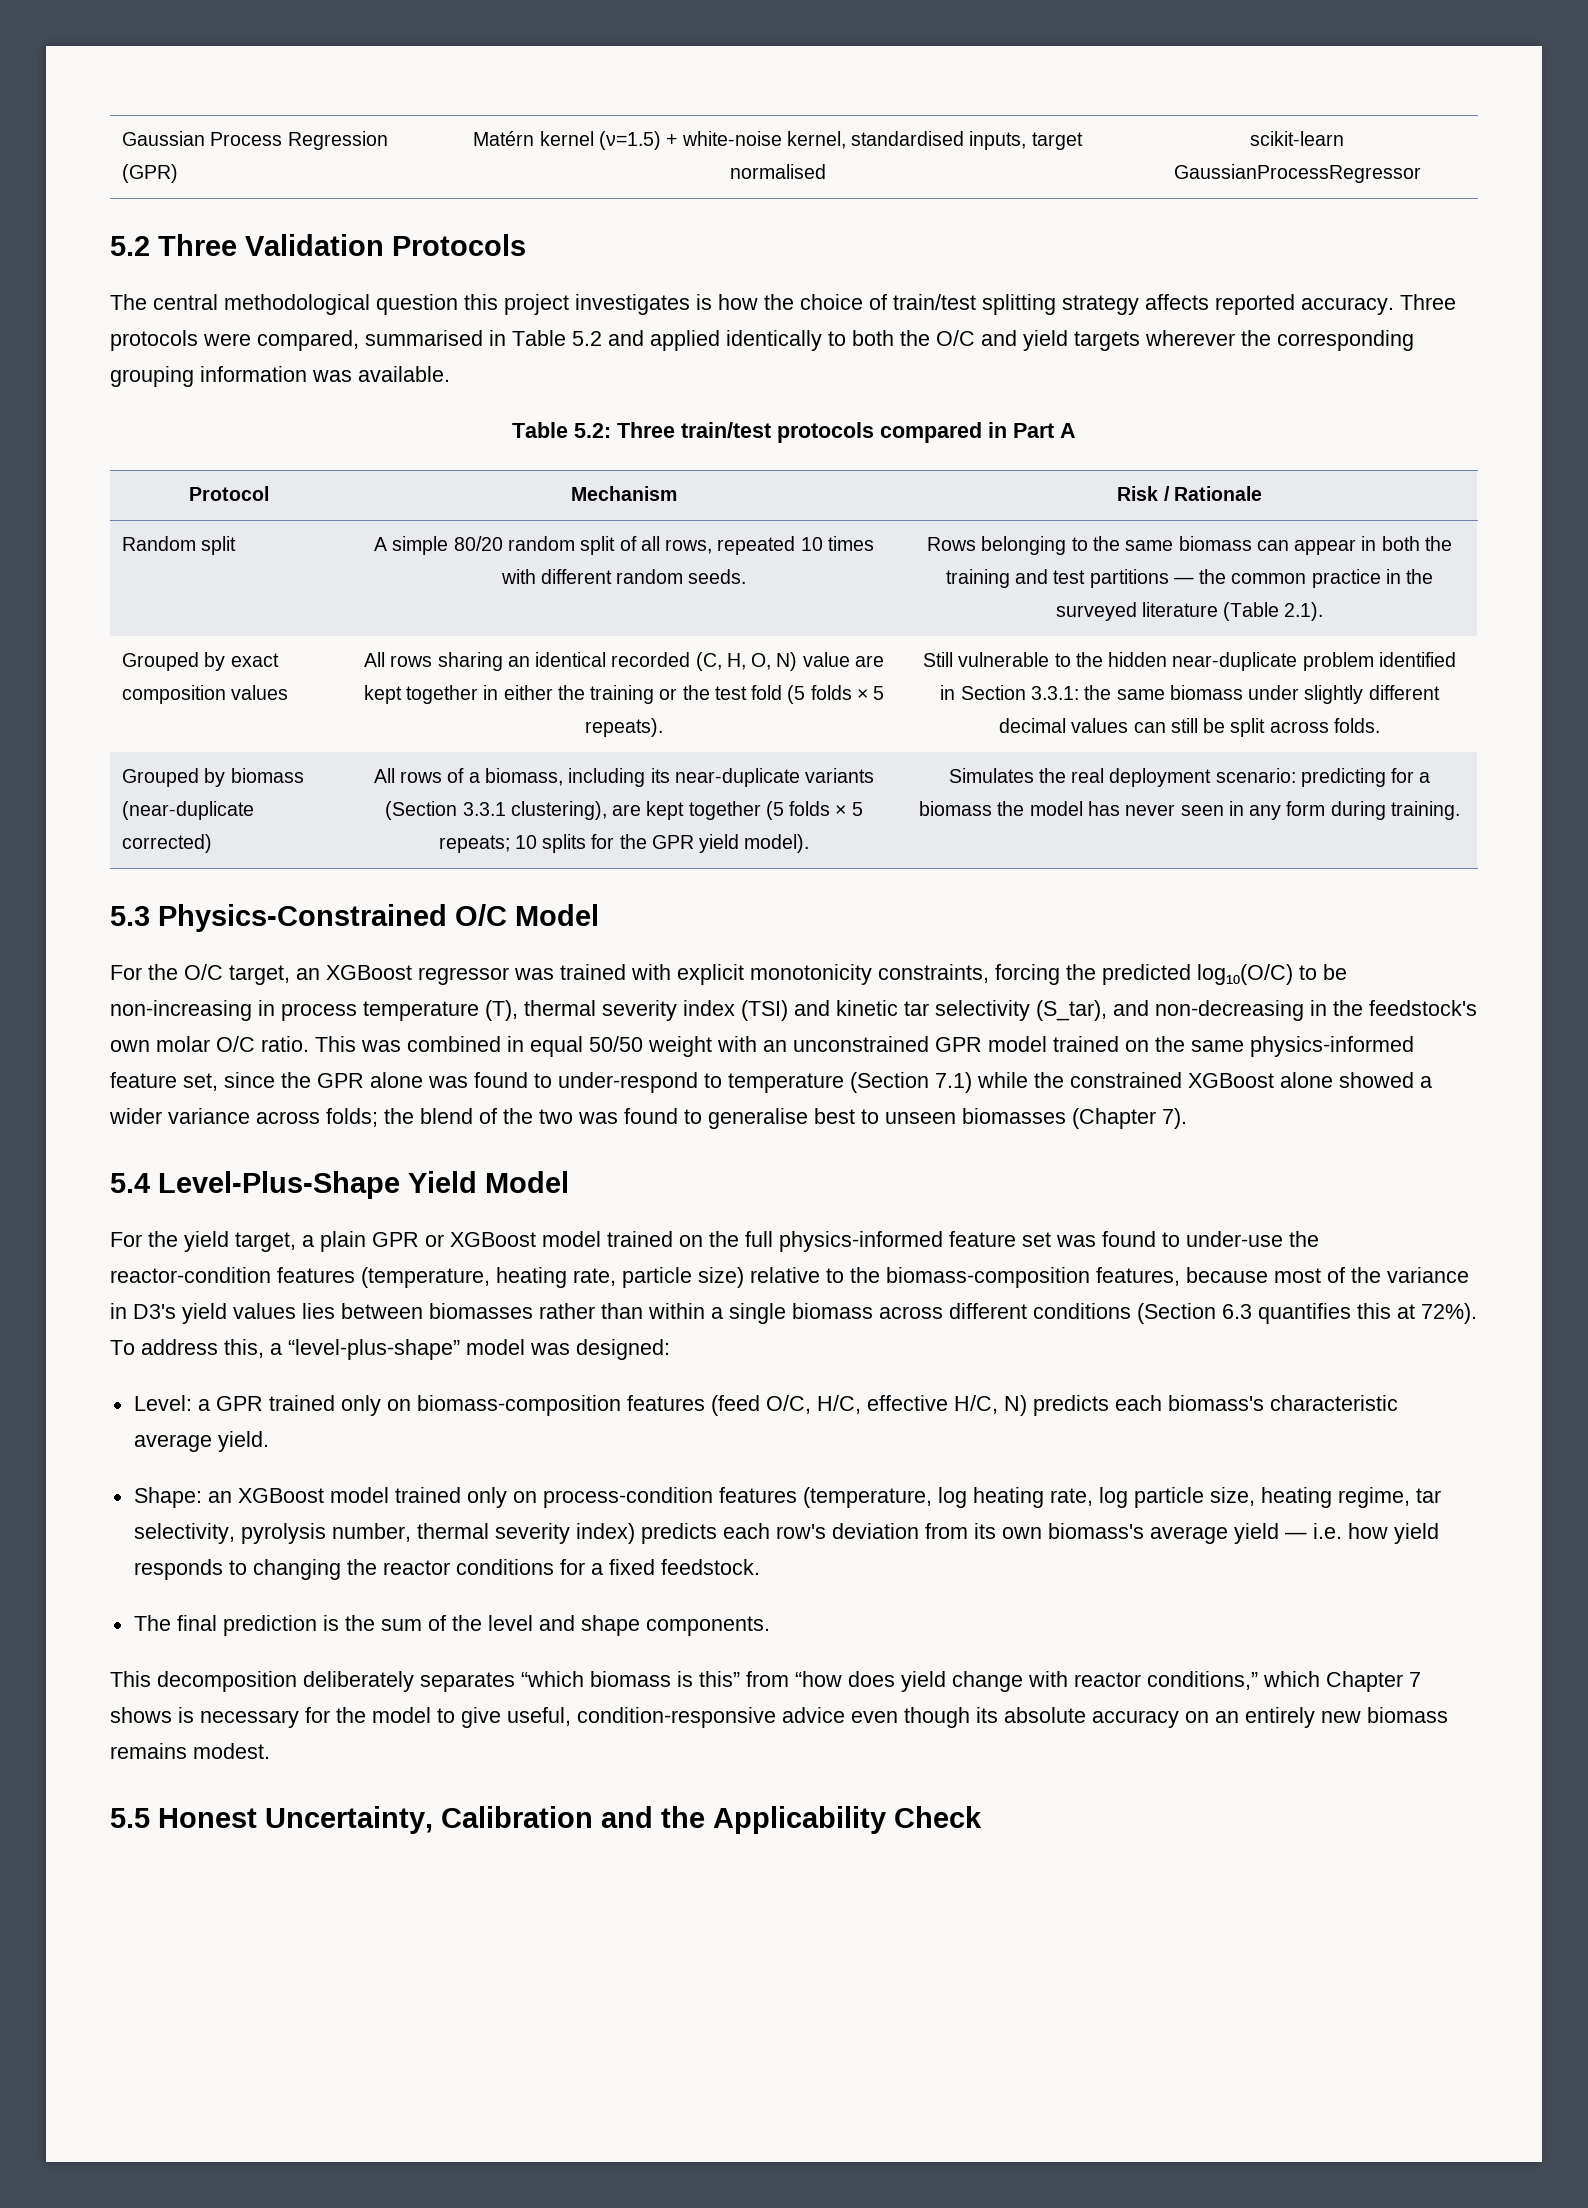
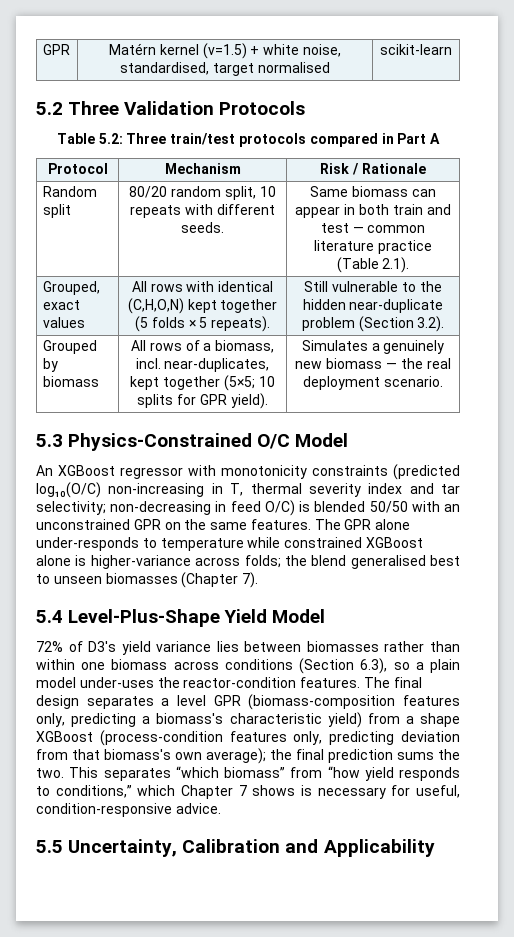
- Gaussian Process Regression (GPR) | Matérn kernel (ν=1.5) + white-noise kernel, standardised inputs, target normalised | scikit-learn GaussianProcessRegressor
+ GPR | Matérn kernel (ν=1.5) + white noise, standardised, target normalised | scikit-learn
- The central methodological question this project investigates is how the choice of train/test splitting strategy affects reported accuracy. Three protocols were compared, summarised in Table 5.2 and applied identically to both the O/C and yield targets wherever the corresponding grouping information was available.
- A simple 80/20 random split of all rows, repeated 10 times with different random seeds.
+ 80/20 random split, 10 repeats with different seeds.
- Rows belonging to the same biomass can appear in both the training and test partitions — the common practice in the surveyed literature (Table 2.1).
- Grouped by exact composition values | All rows sharing an identical recorded (C, H, O, N) value are kept together in either the training or the test fold (5 folds × 5 repeats). | Still vulnerable to the hidden near-duplicate problem identified in Section 3.3.1: the same biomass under slightly different decimal values can still be split across folds.
+ Same biomass can appear in both train and test — common literature practice (Table 2.1).
+ Grouped, exact values | All rows with identical (C,H,O,N) kept together (5 folds × 5 repeats). | Still vulnerable to the hidden near-duplicate problem (Section 3.2).
- Grouped by biomass (near-duplicate corrected)
+ Grouped by biomass
- All rows of a biomass, including its near-duplicate variants (Section 3.3.1 clustering), are kept together (5 folds × 5 repeats; 10 splits for the GPR yield model). | Simulates the real deployment scenario: predicting for a biomass the model has never seen in any form during training.
+ All rows of a biomass, incl. near-duplicates, kept together (5×5; 10 splits for GPR yield). | Simulates a genuinely new biomass — the real deployment scenario.
  5.3 Physics-Constrained O/C Model
- For the O/C target, an XGBoost regressor was trained with explicit monotonicity constraints, forcing the predicted log₁₀(O/C) to be non-increasing in process temperature (T), thermal severity index (TSI) and kinetic tar selectivity (S_tar), and non-decreasing in the feedstock's own molar O/C ratio. This was combined in equal 50/50 weight with an unconstrained GPR model trained on the same physics-informed feature set, since the GPR alone was found to under-respond to temperature (Section 7.1) while the constrained XGBoost alone showed a wider variance across folds; the blend of the two was found to generalise best to unseen biomasses (Chapter 7).
+ An XGBoost regressor with monotonicity constraints (predicted log₁₀(O/C) non-increasing in T, thermal severity index and tar selectivity; non-decreasing in feed O/C) is blended 50/50 with an unconstrained GPR on the same features. The GPR alone under-responds to temperature while constrained XGBoost alone is higher-variance across folds; the blend generalised best to unseen biomasses (Chapter 7).
- For the yield target, a plain GPR or XGBoost model trained on the full physics-informed feature set was found to under-use the reactor-condition features (temperature, heating rate, particle size) relative to the biomass-composition features, because most of the variance in D3's yield values lies between biomasses rather than within a single biomass across different conditions (Section 6.3 quantifies this at 72%). To address this, a “level-plus-shape” model was designed:
- Level: a GPR trained only on biomass-composition features (feed O/C, H/C, effective H/C, N) predicts each biomass's characteristic average yield.
- Shape: an XGBoost model trained only on process-condition features (temperature, log heating rate, log particle size, heating regime, tar selectivity, pyrolysis number, thermal severity index) predicts each row's deviation from its own biomass's average yield — i.e. how yield responds to changing the reactor conditions for a fixed feedstock.
- The final prediction is the sum of the level and shape components.
- This decomposition deliberately separates “which biomass is this” from “how does yield change with reactor conditions,” which Chapter 7 shows is necessary for the model to give useful, condition-responsive advice even though its absolute accuracy on an entirely new biomass remains modest.
+ 72% of D3's yield variance lies between biomasses rather than within one biomass across conditions (Section 6.3), so a plain model under-uses the reactor-condition features. The final design separates a level GPR (biomass-composition features only, predicting a biomass's characteristic yield) from a shape XGBoost (process-condition features only, predicting deviation from that biomass's own average); the final prediction sums the two. This separates “which biomass” from “how yield responds to conditions,” which Chapter 7 shows is necessary for useful, condition-responsive advice.
- 5.5 Honest Uncertainty, Calibration and the Applicability Check
+ 5.5 Uncertainty, Calibration and Applicability

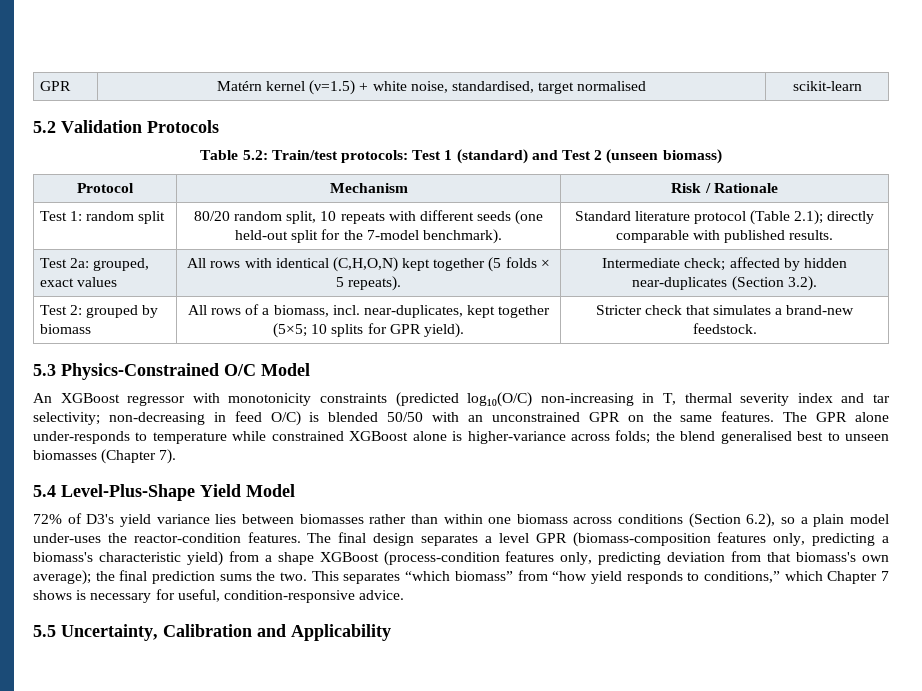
- 5.2 Three Validation Protocols
+ 5.2 Validation Protocols
- Table 5.2: Three train/test protocols compared in Part A
+ Table 5.2: Train/test protocols: Test 1 (standard) and Test 2 (unseen biomass)
- Random split | 80/20 random split, 10 repeats with different seeds. | Same biomass can appear in both train and test — common literature practice (Table 2.1).
- Grouped, exact values | All rows with identical (C,H,O,N) kept together (5 folds × 5 repeats). | Still vulnerable to the hidden near-duplicate problem (Section 3.2).
+ Test 1: random split | 80/20 random split, 10 repeats with different seeds (one held-out split for the 7-model benchmark). | Standard literature protocol (Table 2.1); directly comparable with published results.
+ Test 2a: grouped, exact values | All rows with identical (C,H,O,N) kept together (5 folds × 5 repeats). | Intermediate check; affected by hidden near-duplicates (Section 3.2).
- Grouped by biomass | All rows of a biomass, incl. near-duplicates, kept together (5×5; 10 splits for GPR yield). | Simulates a genuinely new biomass — the real deployment scenario.
+ Test 2: grouped by biomass | All rows of a biomass, incl. near-duplicates, kept together (5×5; 10 splits for GPR yield). | Stricter check that simulates a brand-new feedstock.
- 72% of D3's yield variance lies between biomasses rather than within one biomass across conditions (Section 6.3), so a plain model under-uses the reactor-condition features.
+ 72% of D3's yield variance lies between biomasses rather than within one biomass across conditions (Section 6.2), so a plain model under-uses the reactor-condition features.

